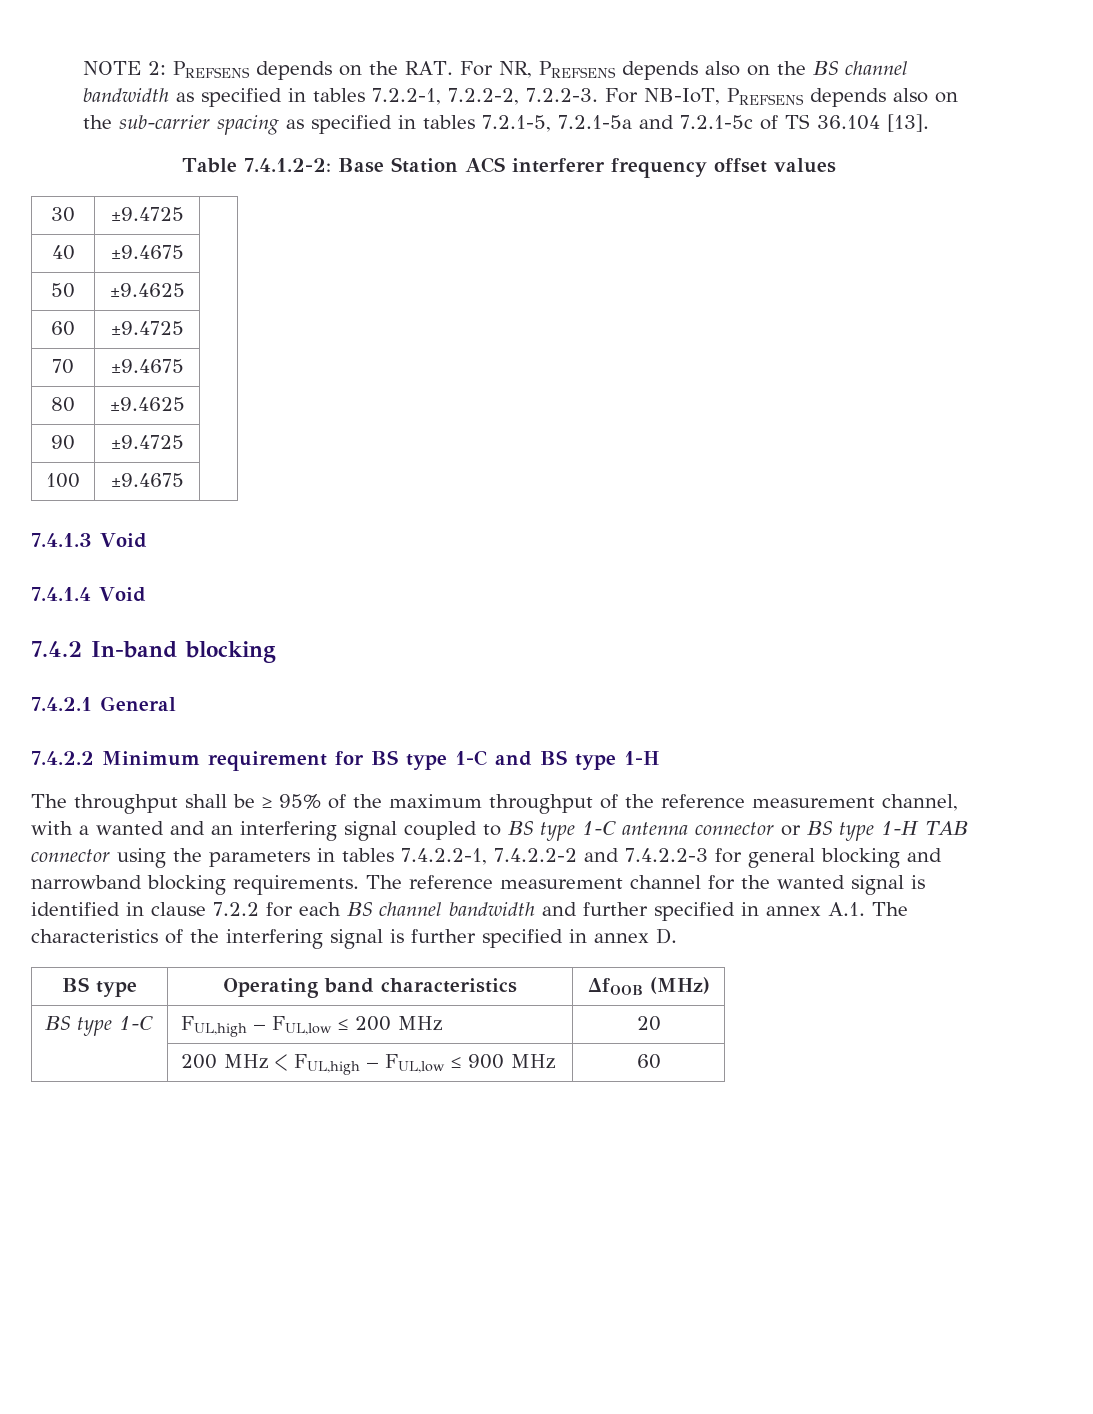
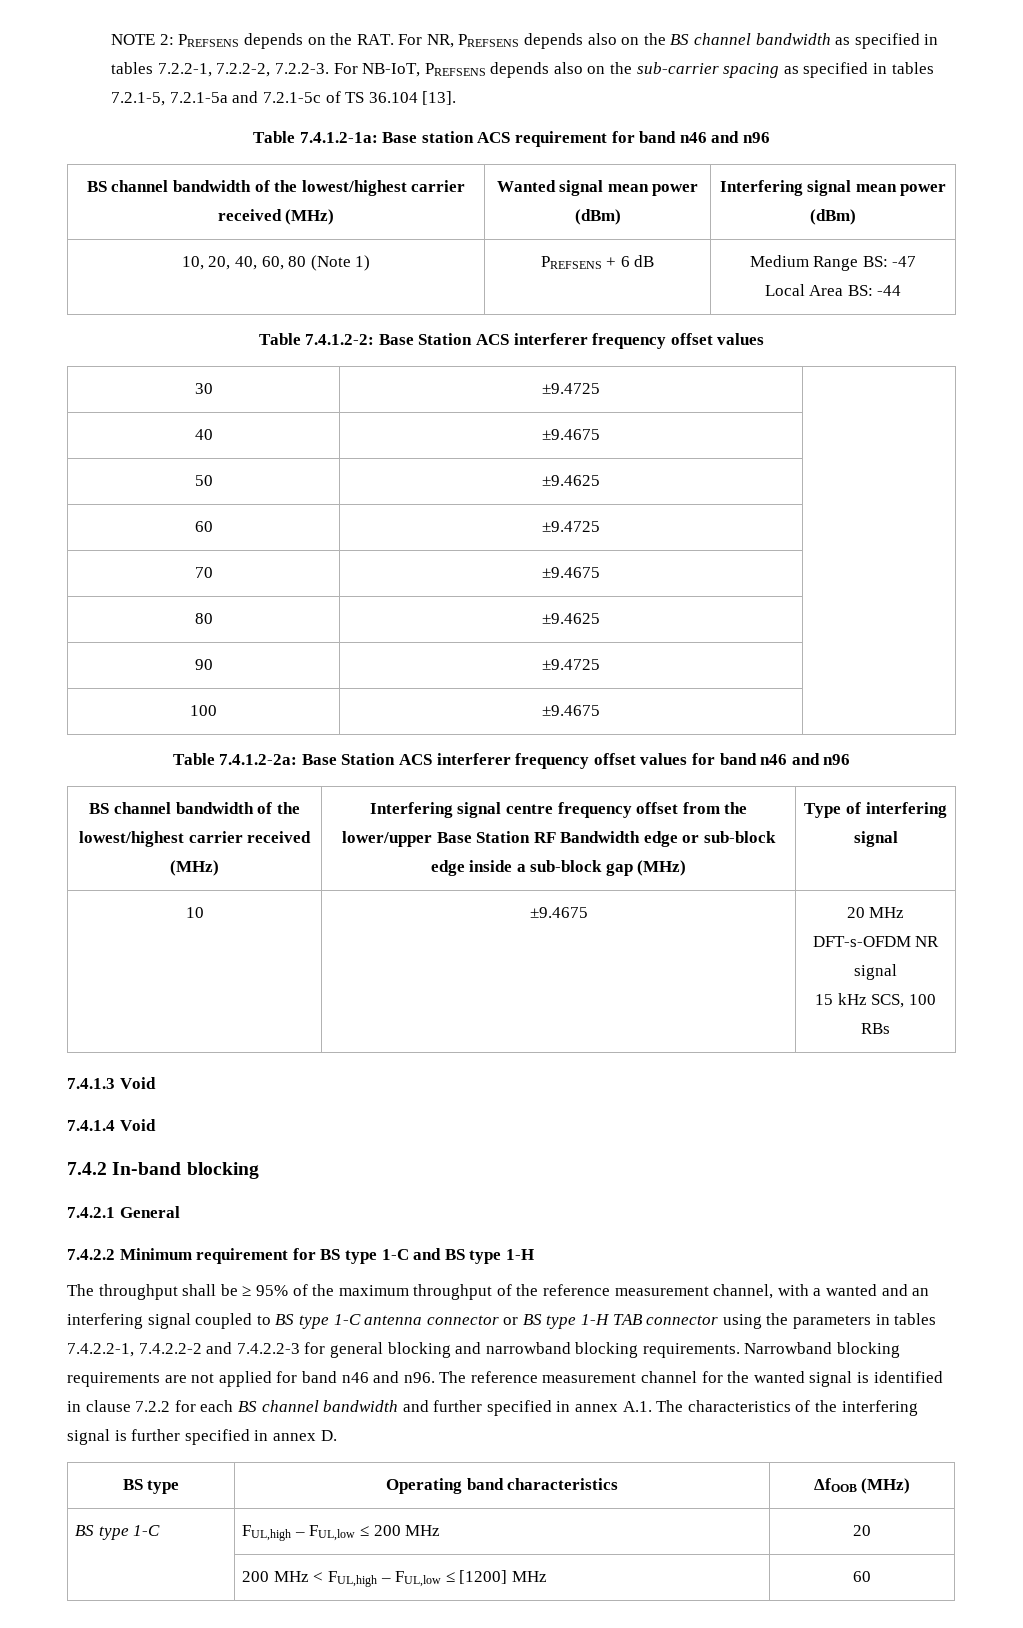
+ Table 7.4.1.2-1a: Base station ACS requirement for band n46 and n96
+ BS channel bandwidth of the lowest/highest carrier received (MHz) | Wanted signal mean power (dBm) | Interfering signal mean power (dBm)
+ 10, 20, 40, 60, 80 (Note 1) | PREFSENS + 6 dB | Medium Range BS: -47
+ Local Area BS: -44
+ Table 7.4.1.2-2a: Base Station ACS interferer frequency offset values for band n46 and n96
+ BS channel bandwidth of the lowest/highest carrier received (MHz) | Interfering signal centre frequency offset from the lower/upper Base Station RF Bandwidth edge or sub-block edge inside a sub-block gap (MHz) | Type of interfering signal
+ 10 | ±9.4675 | 20 MHz DFT-s-OFDM NR signal
+ 15 kHz SCS, 100 RBs
+ Narrowband blocking requirements are not applied for band n46 and n96.
- | 200 MHz < FUL,high – FUL,low ≤ 900 MHz | 60
+ | 200 MHz < FUL,high – FUL,low ≤ [1200] MHz | 60

